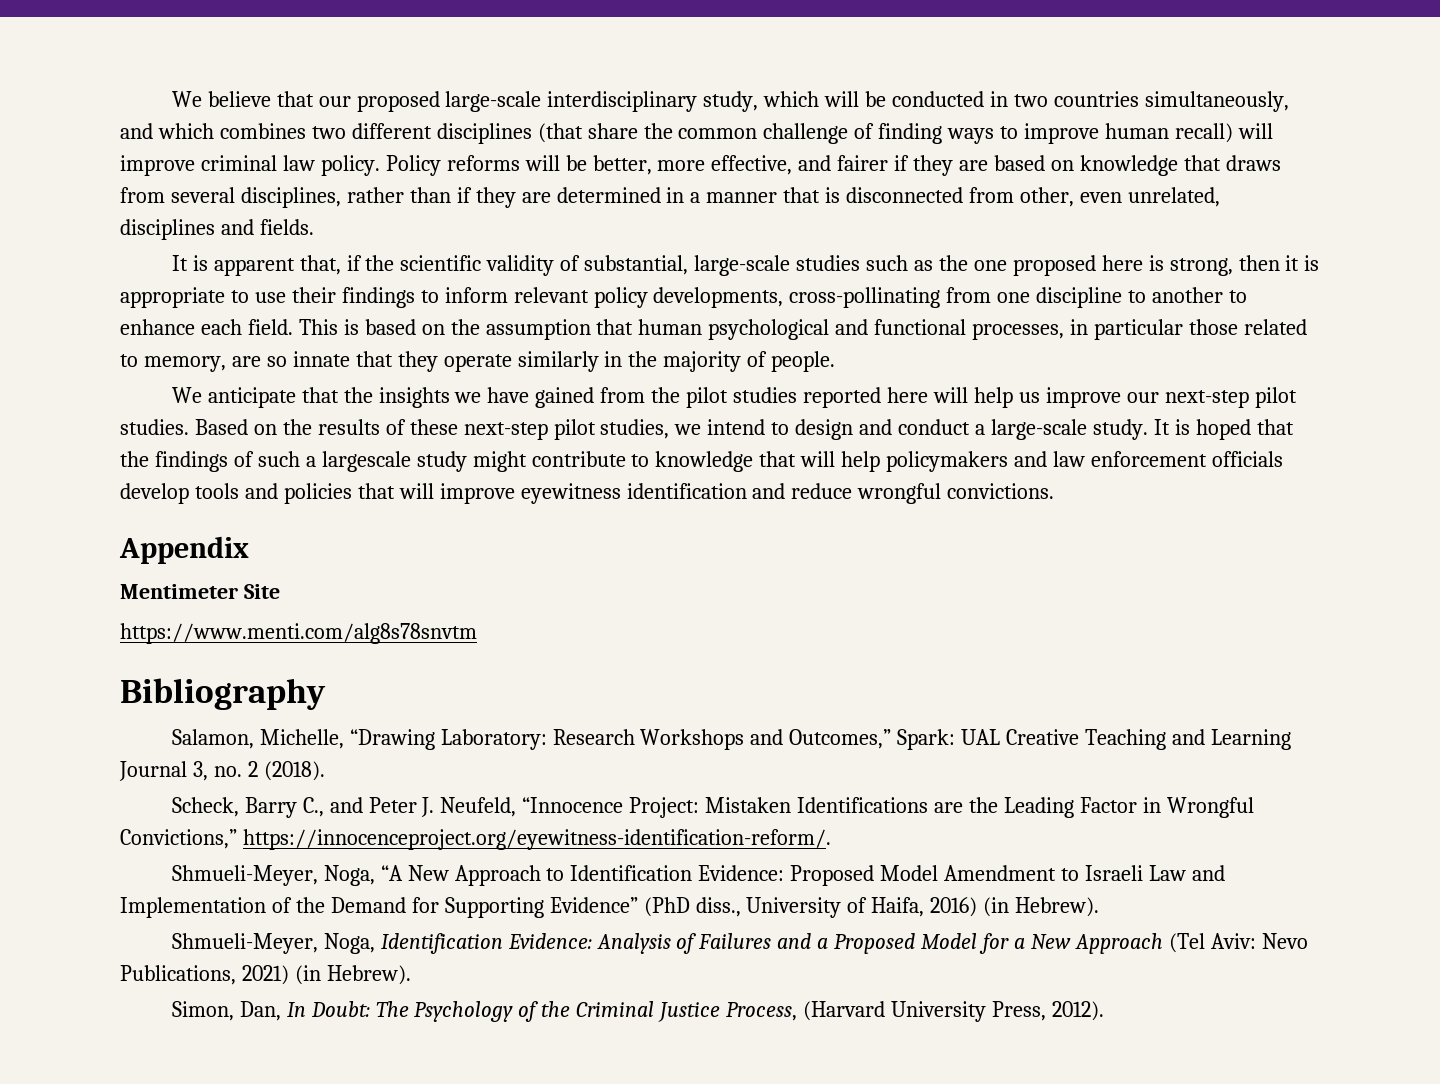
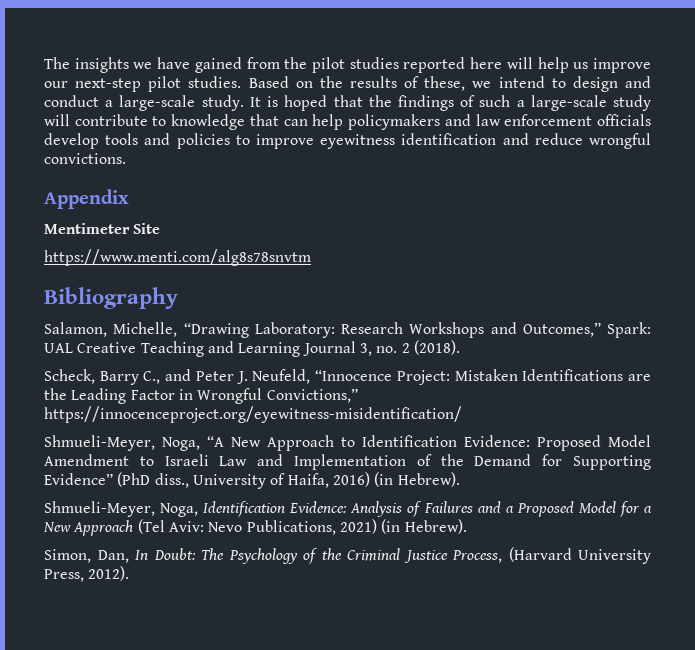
- We believe that our proposed large-scale interdisciplinary study, which will be conducted in two countries simultaneously, and which combines two different disciplines (that share the common challenge of finding ways to improve human recall) will improve criminal law policy. Policy reforms will be better, more effective, and fairer if they are based on knowledge that draws from several disciplines, rather than if they are determined in a manner that is disconnected from other, even unrelated, disciplines and fields.
- It is apparent that, if the scientific validity of substantial, large-scale studies such as the one proposed here is strong, then it is appropriate to use their findings to inform relevant policy developments, cross-pollinating from one discipline to another to enhance each field. This is based on the assumption that human psychological and functional processes, in particular those related to memory, are so innate that they operate similarly in the majority of people.
- We anticipate that the insights we have gained from the pilot studies reported here will help us improve our next-step pilot studies.
+ The insights we have gained from the pilot studies reported here will help us improve our next-step pilot studies.
- Based on the results of these next-step pilot studies, we intend to design and conduct a large-scale study.
+ Based on the results of these, we intend to design and conduct a large-scale study.
- It is hoped that the findings of such a largescale study might contribute to knowledge that will help policymakers and law enforcement officials develop tools and policies that will improve eyewitness identification and reduce wrongful convictions.
+ It is hoped that the findings of such a large-scale study will contribute to knowledge that can help policymakers and law enforcement officials develop tools and policies to improve eyewitness identification and reduce wrongful convictions.
- Scheck, Barry C., and Peter J. Neufeld, “Innocence Project: Mistaken Identifications are the Leading Factor in Wrongful Convictions,” https://innocenceproject.org/eyewitness-identification-reform/.
+ Scheck, Barry C., and Peter J. Neufeld, “Innocence Project: Mistaken Identifications are the Leading Factor in Wrongful Convictions,” https://innocenceproject.org/eyewitness-misidentification/

